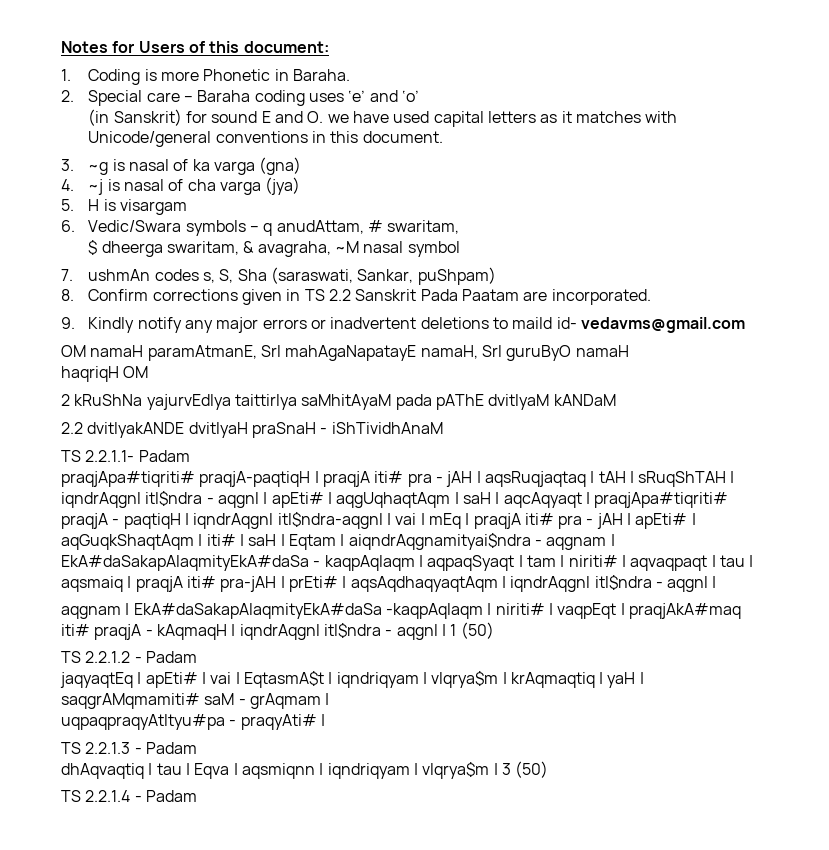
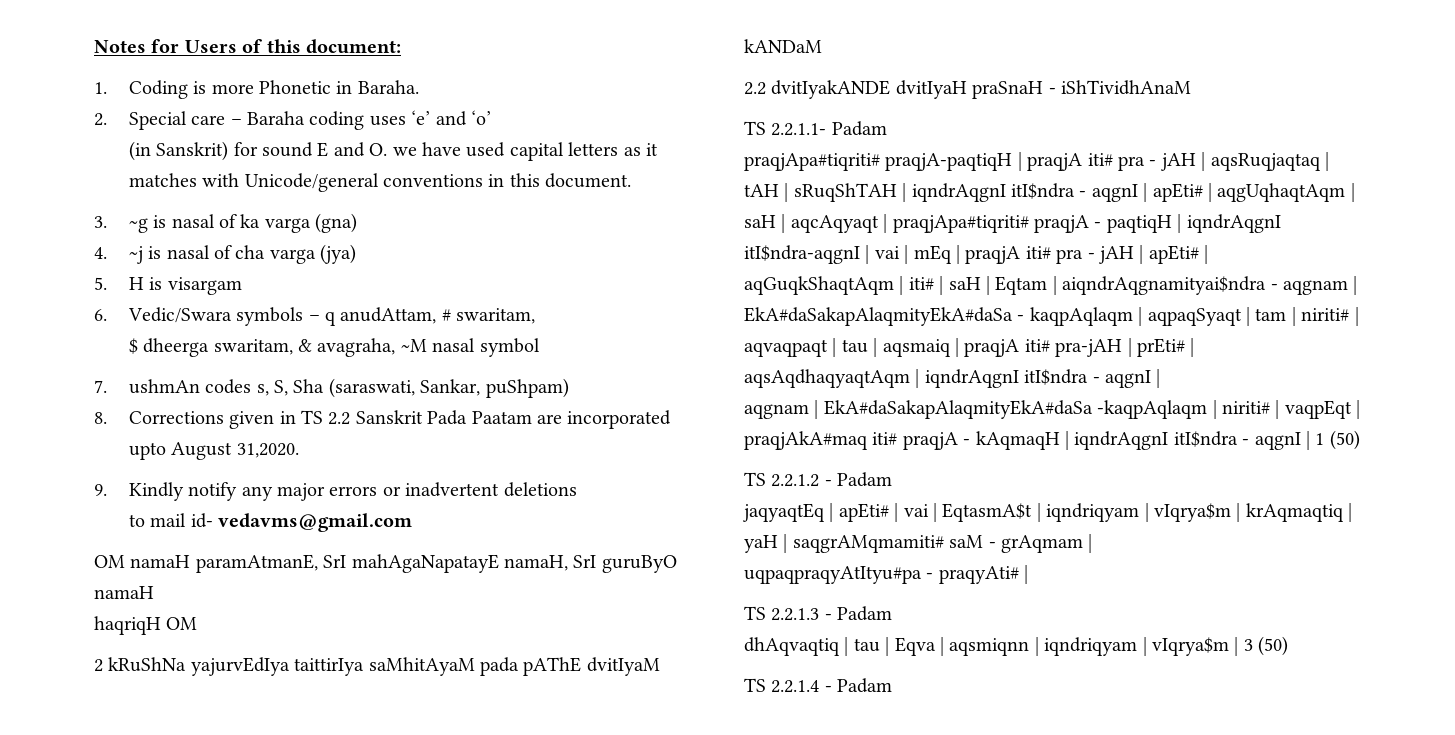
- 8. Confirm corrections given in TS 2.2 Sanskrit Pada Paatam are incorporated.
+ 8. Corrections given in TS 2.2 Sanskrit Pada Paatam are incorporated upto August 31,2020.
- 9. Kindly notify any major errors or inadvertent deletions to maild id- vedavms@gmail.com
+ 9. Kindly notify any major errors or inadvertent deletions
+ to mail id- vedavms@gmail.com

